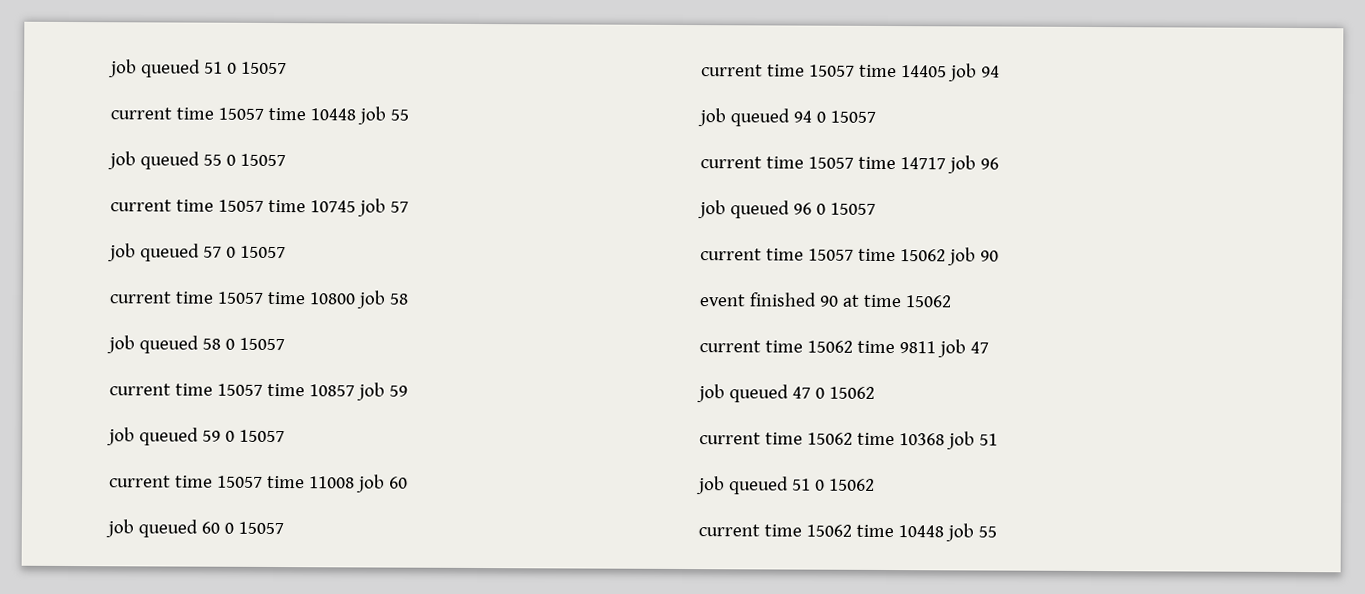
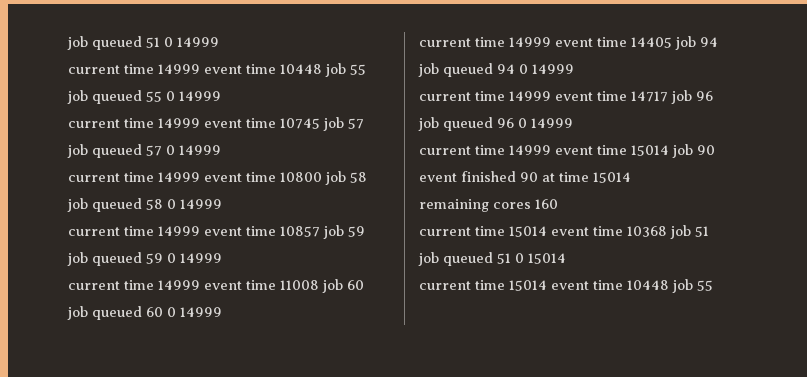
- job queued 51 0 15057
- current time 15057 time 10448 job 55
+ job queued 51 0 14999
+ current time 14999 event time 10448 job 55
- job queued 55 0 15057
- current time 15057 time 10745 job 57
+ job queued 55 0 14999
+ current time 14999 event time 10745 job 57
- job queued 57 0 15057
- current time 15057 time 10800 job 58
+ job queued 57 0 14999
+ current time 14999 event time 10800 job 58
- job queued 58 0 15057
- current time 15057 time 10857 job 59
+ job queued 58 0 14999
+ current time 14999 event time 10857 job 59
- job queued 59 0 15057
- current time 15057 time 11008 job 60
+ job queued 59 0 14999
+ current time 14999 event time 11008 job 60
- job queued 60 0 15057
- current time 15057 time 14405 job 94
+ job queued 60 0 14999
+ current time 14999 event time 14405 job 94
- job queued 94 0 15057
- current time 15057 time 14717 job 96
+ job queued 94 0 14999
+ current time 14999 event time 14717 job 96
- job queued 96 0 15057
- current time 15057 time 15062 job 90
+ job queued 96 0 14999
+ current time 14999 event time 15014 job 90
- event finished 90 at time 15062
- current time 15062 time 9811 job 47
- job queued 47 0 15062
- current time 15062 time 10368 job 51
+ event finished 90 at time 15014
+ remaining cores 160
+ current time 15014 event time 10368 job 51
- job queued 51 0 15062
- current time 15062 time 10448 job 55
+ job queued 51 0 15014
+ current time 15014 event time 10448 job 55

